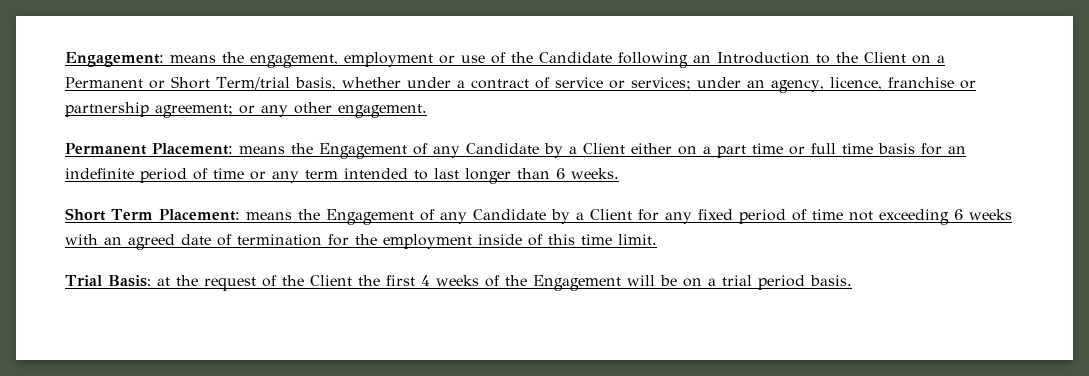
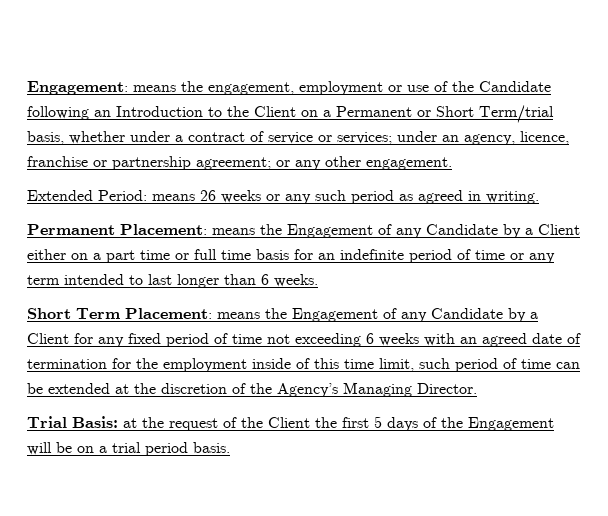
+ Extended Period: means 26 weeks or any such period as agreed in writing.
- Short Term Placement: means the Engagement of any Candidate by a Client for any fixed period of time not exceeding 6 weeks with an agreed date of termination for the employment inside of this time limit.
+ Short Term Placement: means the Engagement of any Candidate by a Client for any fixed period of time not exceeding 6 weeks with an agreed date of termination for the employment inside of this time limit, such period of time can be extended at the discretion of the Agency’s Managing Director.
- Trial Basis: at the request of the Client the first 4 weeks of the Engagement will be on a trial period basis.
+ Trial Basis: at the request of the Client the first 5 days of the Engagement will be on a trial period basis.

